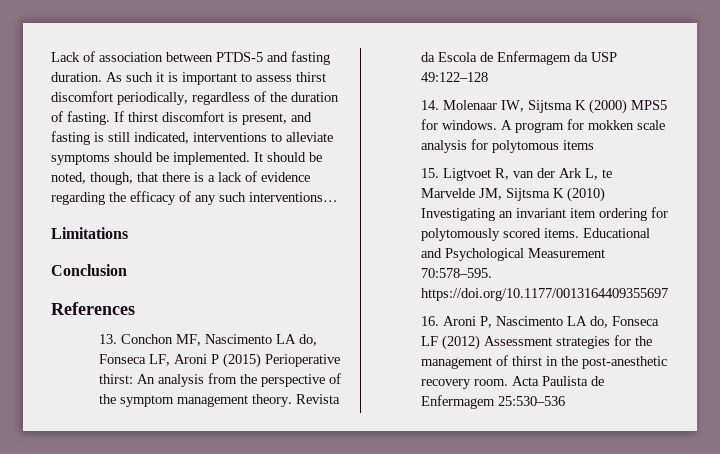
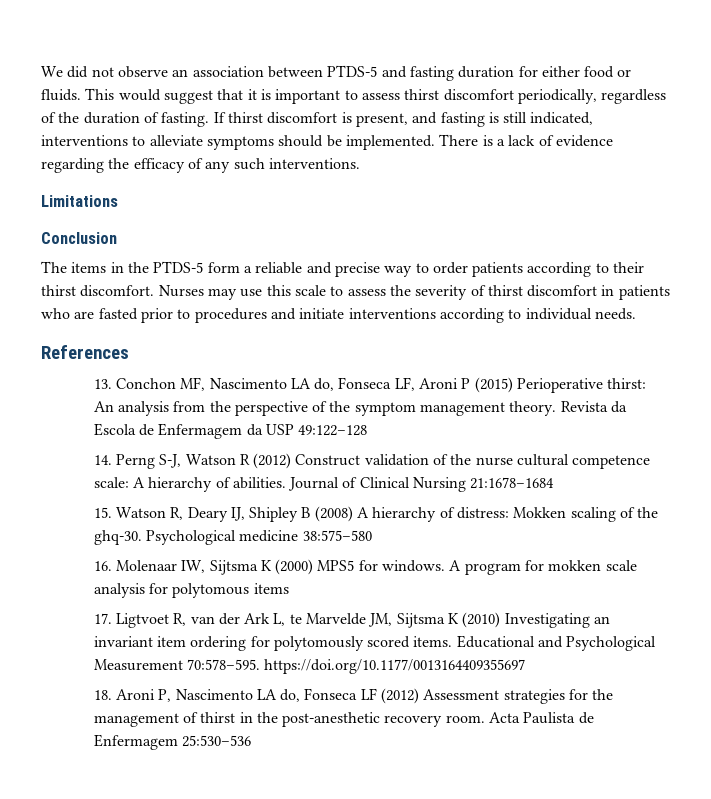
- Lack of association between PTDS-5 and fasting duration. As such it is important to assess thirst discomfort periodically, regardless of the duration of fasting.
+ We did not observe an association between PTDS-5 and fasting duration for either food or fluids. This would suggest that it is important to assess thirst discomfort periodically, regardless of the duration of fasting.
- It should be noted, though, that there is a lack of evidence regarding the efficacy of any such interventions…
+ There is a lack of evidence regarding the efficacy of any such interventions.
+ The items in the PTDS-5 form a reliable and precise way to order patients according to their thirst discomfort. Nurses may use this scale to assess the severity of thirst discomfort in patients who are fasted prior to procedures and initiate interventions according to individual needs.
- 14. Molenaar IW, Sijtsma K (2000) MPS5 for windows.
+ 14. Perng S-J, Watson R (2012) Construct validation of the nurse cultural competence scale: A hierarchy of abilities. Journal of Clinical Nursing 21:1678–1684
+ 15. Watson R, Deary IJ, Shipley B (2008) A hierarchy of distress: Mokken scaling of the ghq-30. Psychological medicine 38:575–580
+ 16. Molenaar IW, Sijtsma K (2000) MPS5 for windows.
- 15. Ligtvoet R, van der Ark L, te Marvelde JM, Sijtsma K (2010) Investigating an invariant item ordering for polytomously scored items.
+ 17. Ligtvoet R, van der Ark L, te Marvelde JM, Sijtsma K (2010) Investigating an invariant item ordering for polytomously scored items.
- 16. Aroni P, Nascimento LA do, Fonseca LF (2012) Assessment strategies for the management of thirst in the post-anesthetic recovery room.
+ 18. Aroni P, Nascimento LA do, Fonseca LF (2012) Assessment strategies for the management of thirst in the post-anesthetic recovery room.

